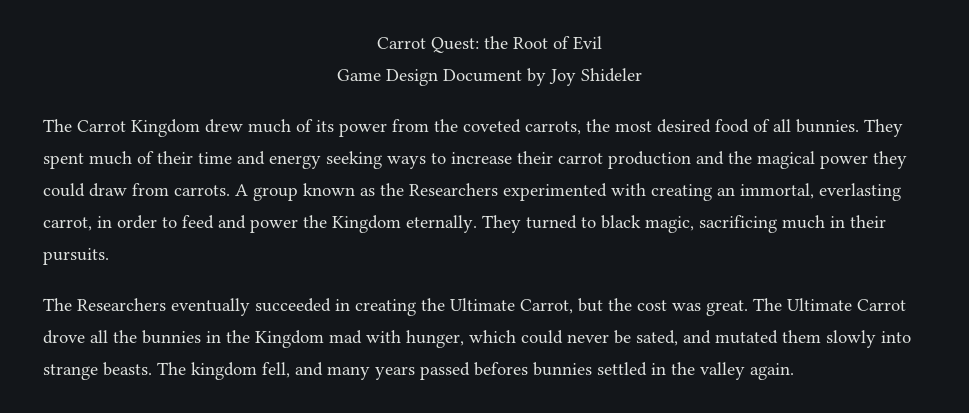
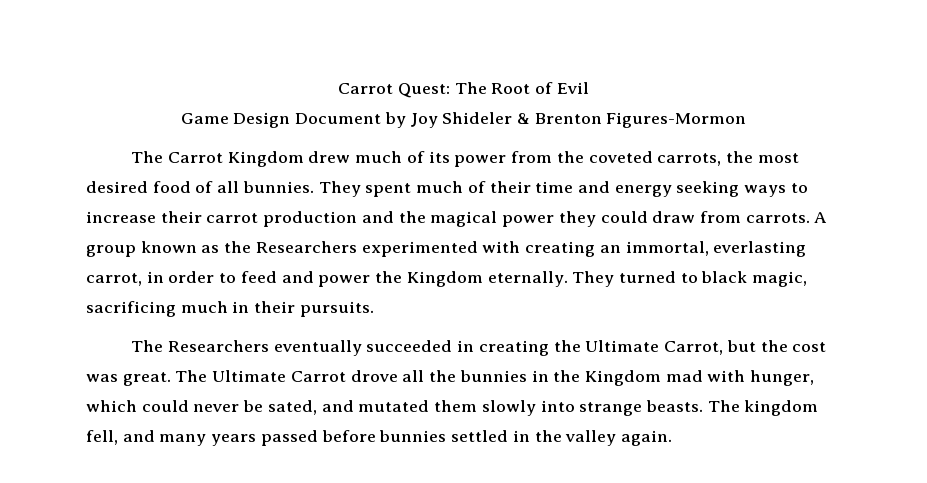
- Carrot Quest: the Root of Evil
+ Carrot Quest: The Root of Evil
- Game Design Document by Joy Shideler
+ Game Design Document by Joy Shideler & Brenton Figures-Mormon
- The kingdom fell, and many years passed befores bunnies settled in the valley again.
+ The kingdom fell, and many years passed before bunnies settled in the valley again.

